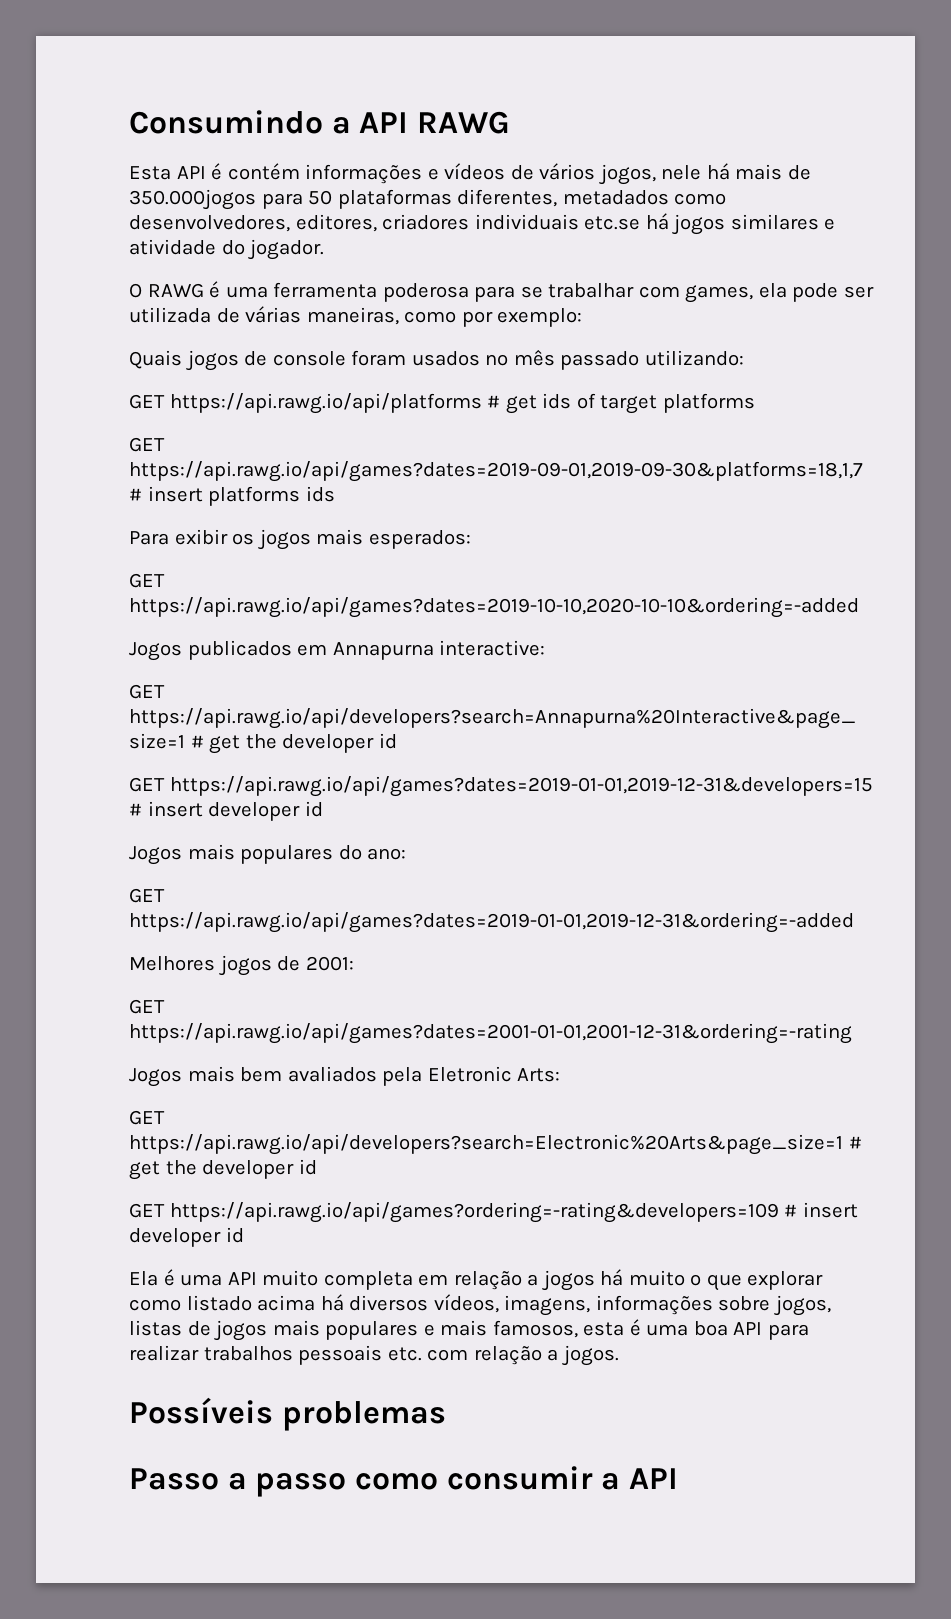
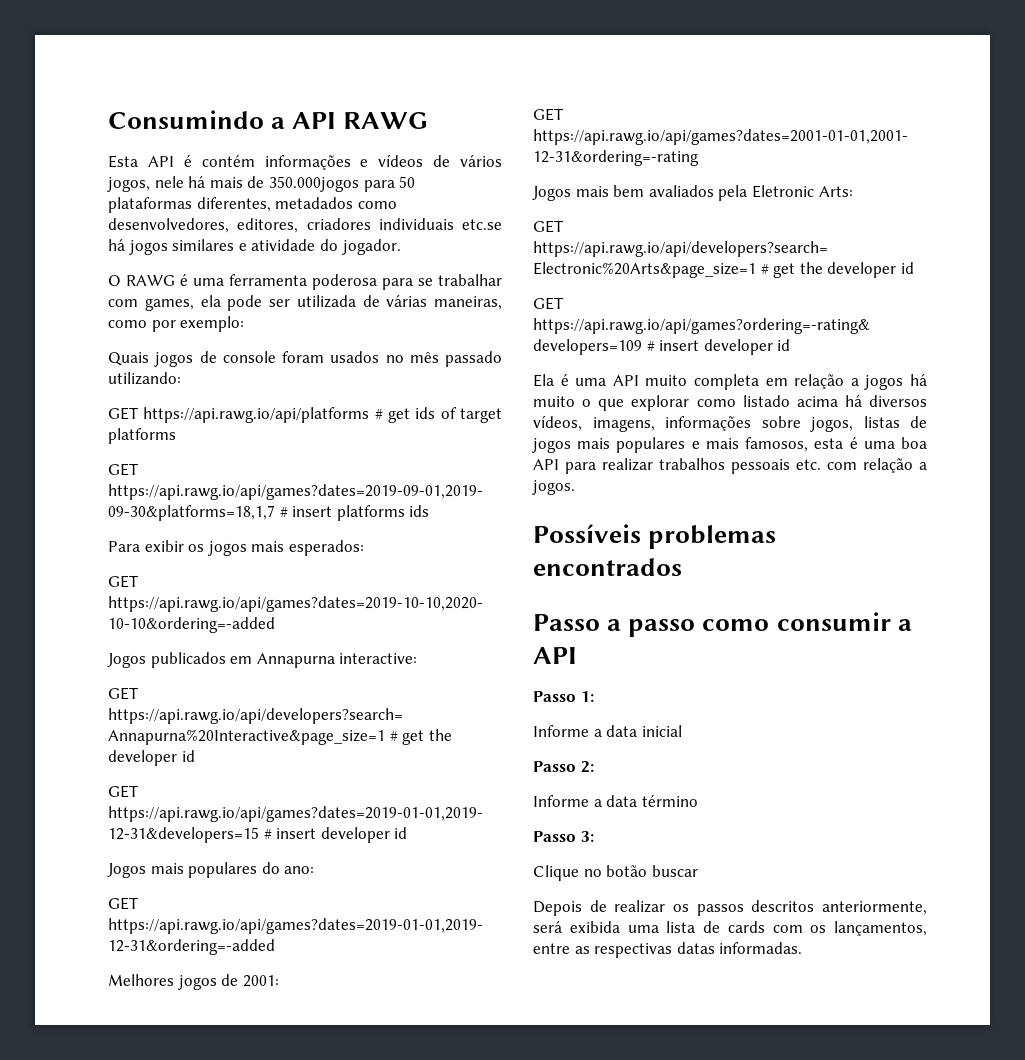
- Possíveis problemas
+ Possíveis problemas encontrados
+ Passo 1:
+ Informe a data inicial
+ Passo 2:
+ Informe a data término
+ Passo 3:
+ Clique no botão buscar
+ Depois de realizar os passos descritos anteriormente, será exibida uma lista de cards com os lançamentos, entre as respectivas datas informadas.

